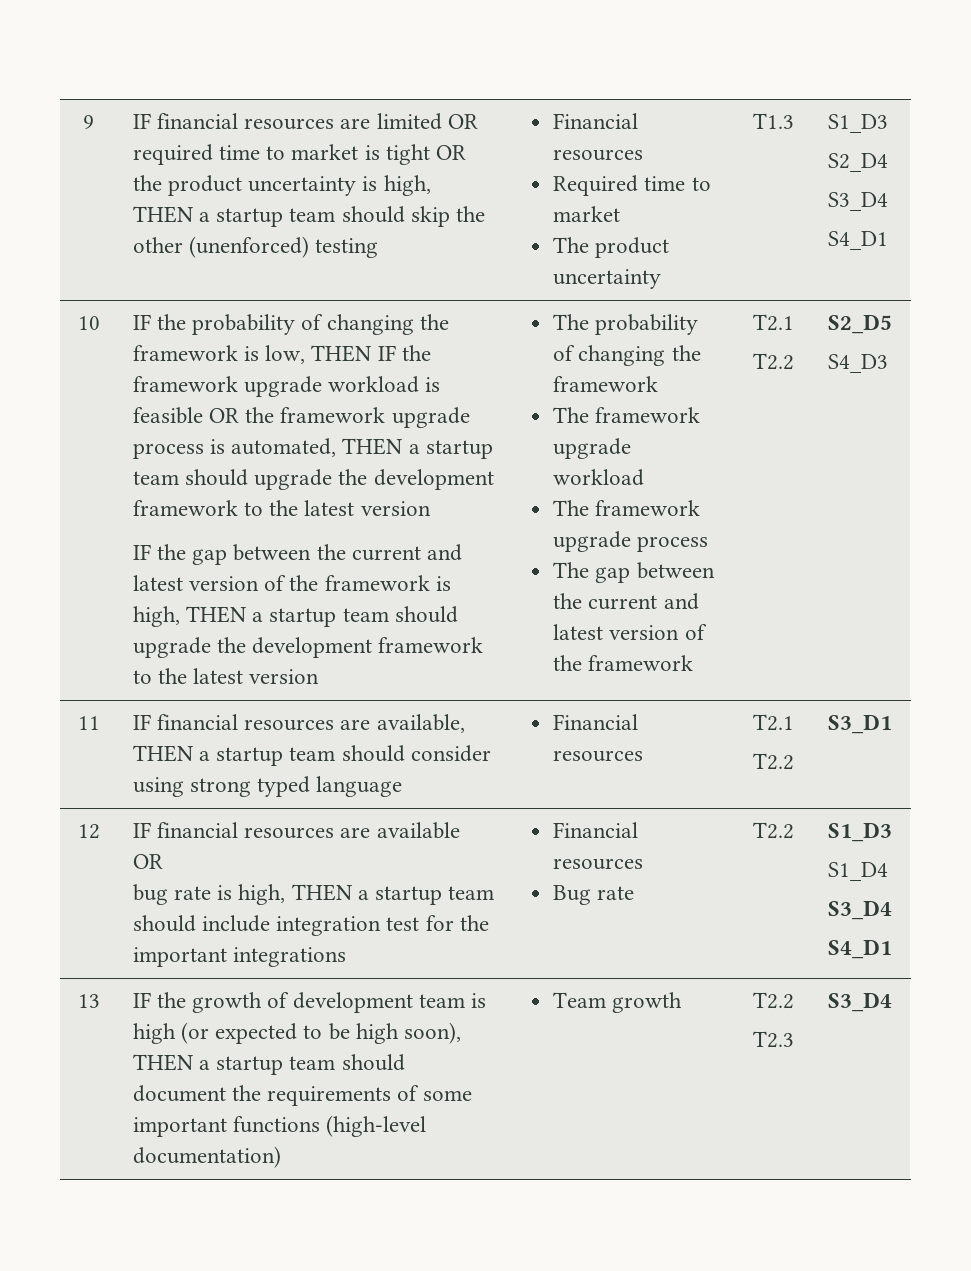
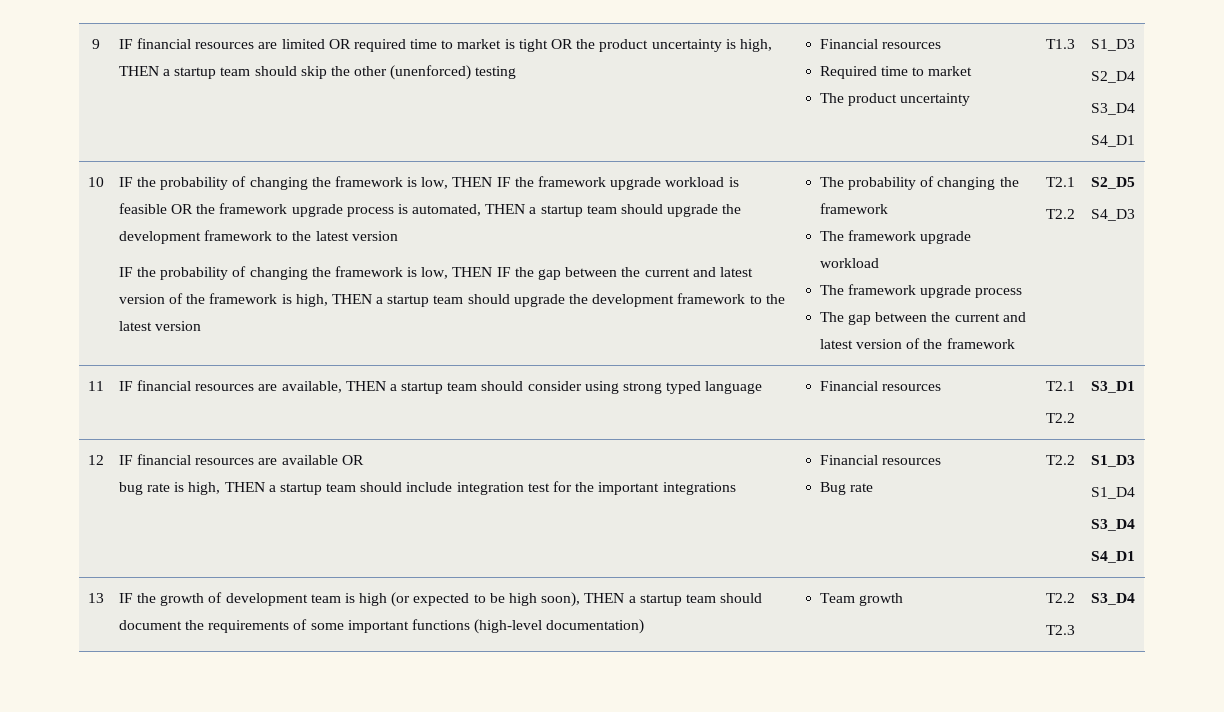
- IF the gap between the current and latest version of the framework is high, THEN a startup team should upgrade the development framework to the latest version
+ IF the probability of changing the framework is low, THEN IF the gap between the current and latest version of the framework is high, THEN a startup team should upgrade the development framework to the latest version

